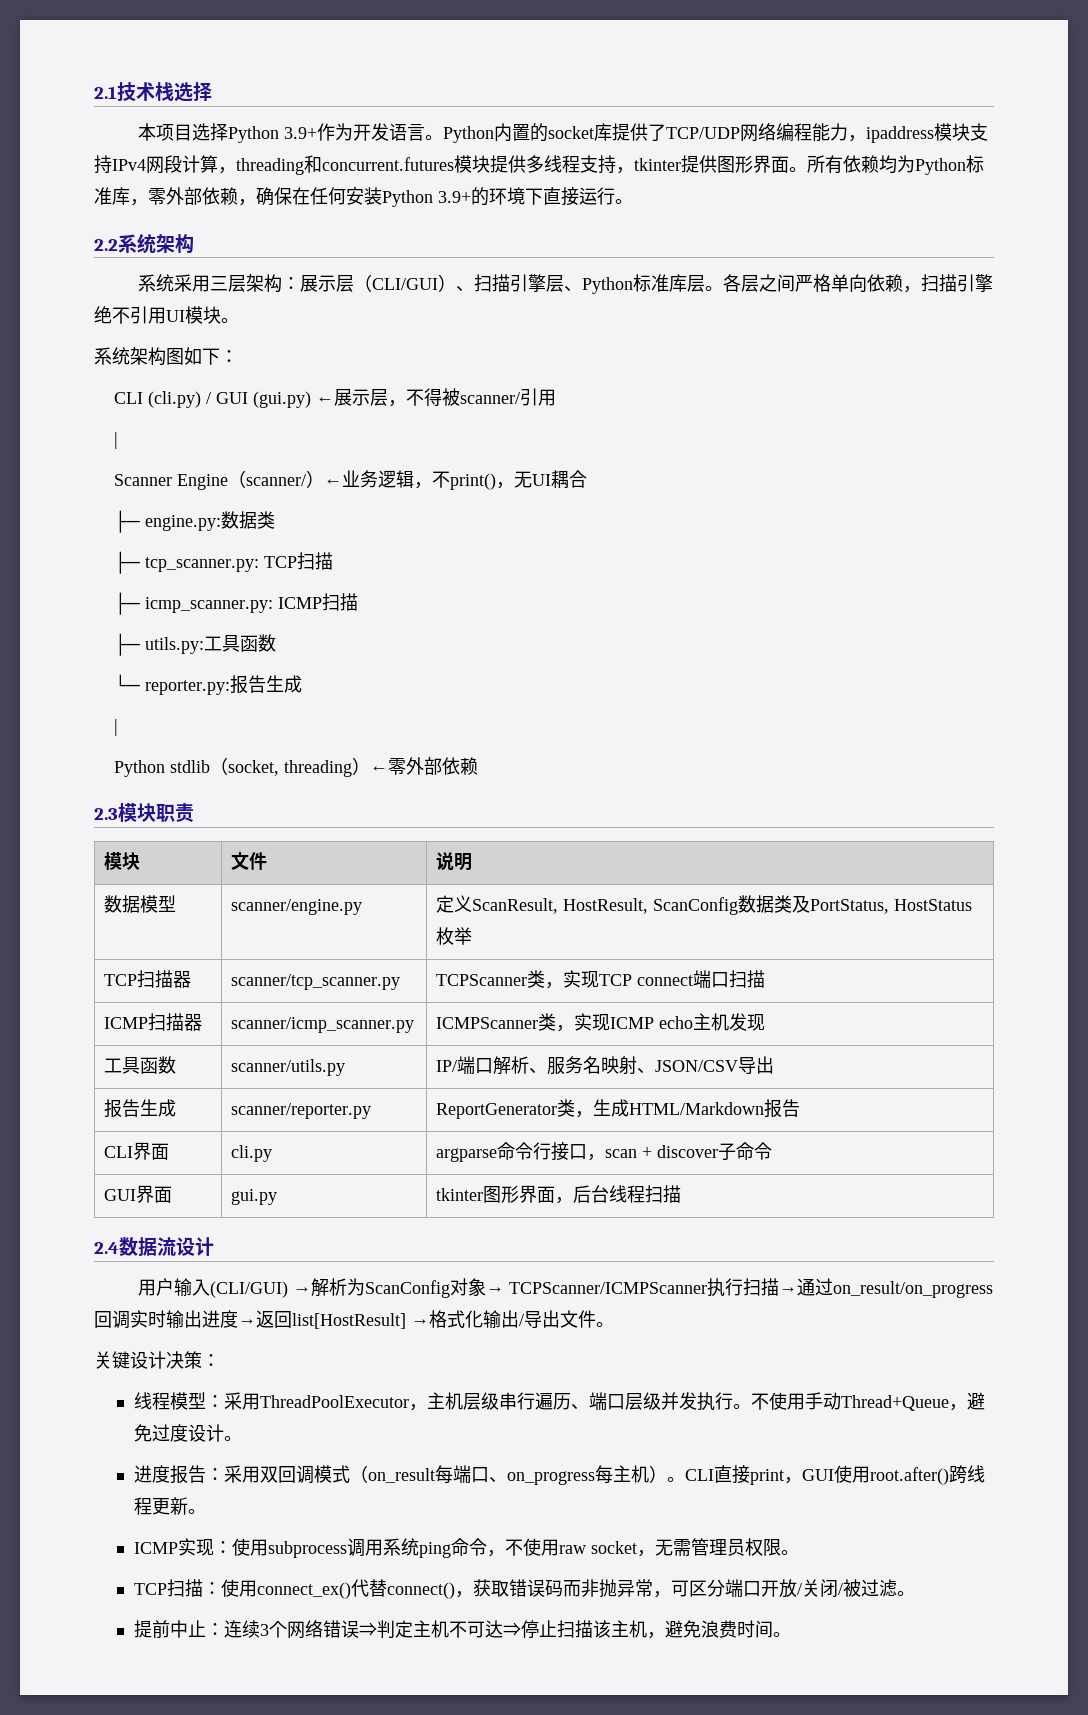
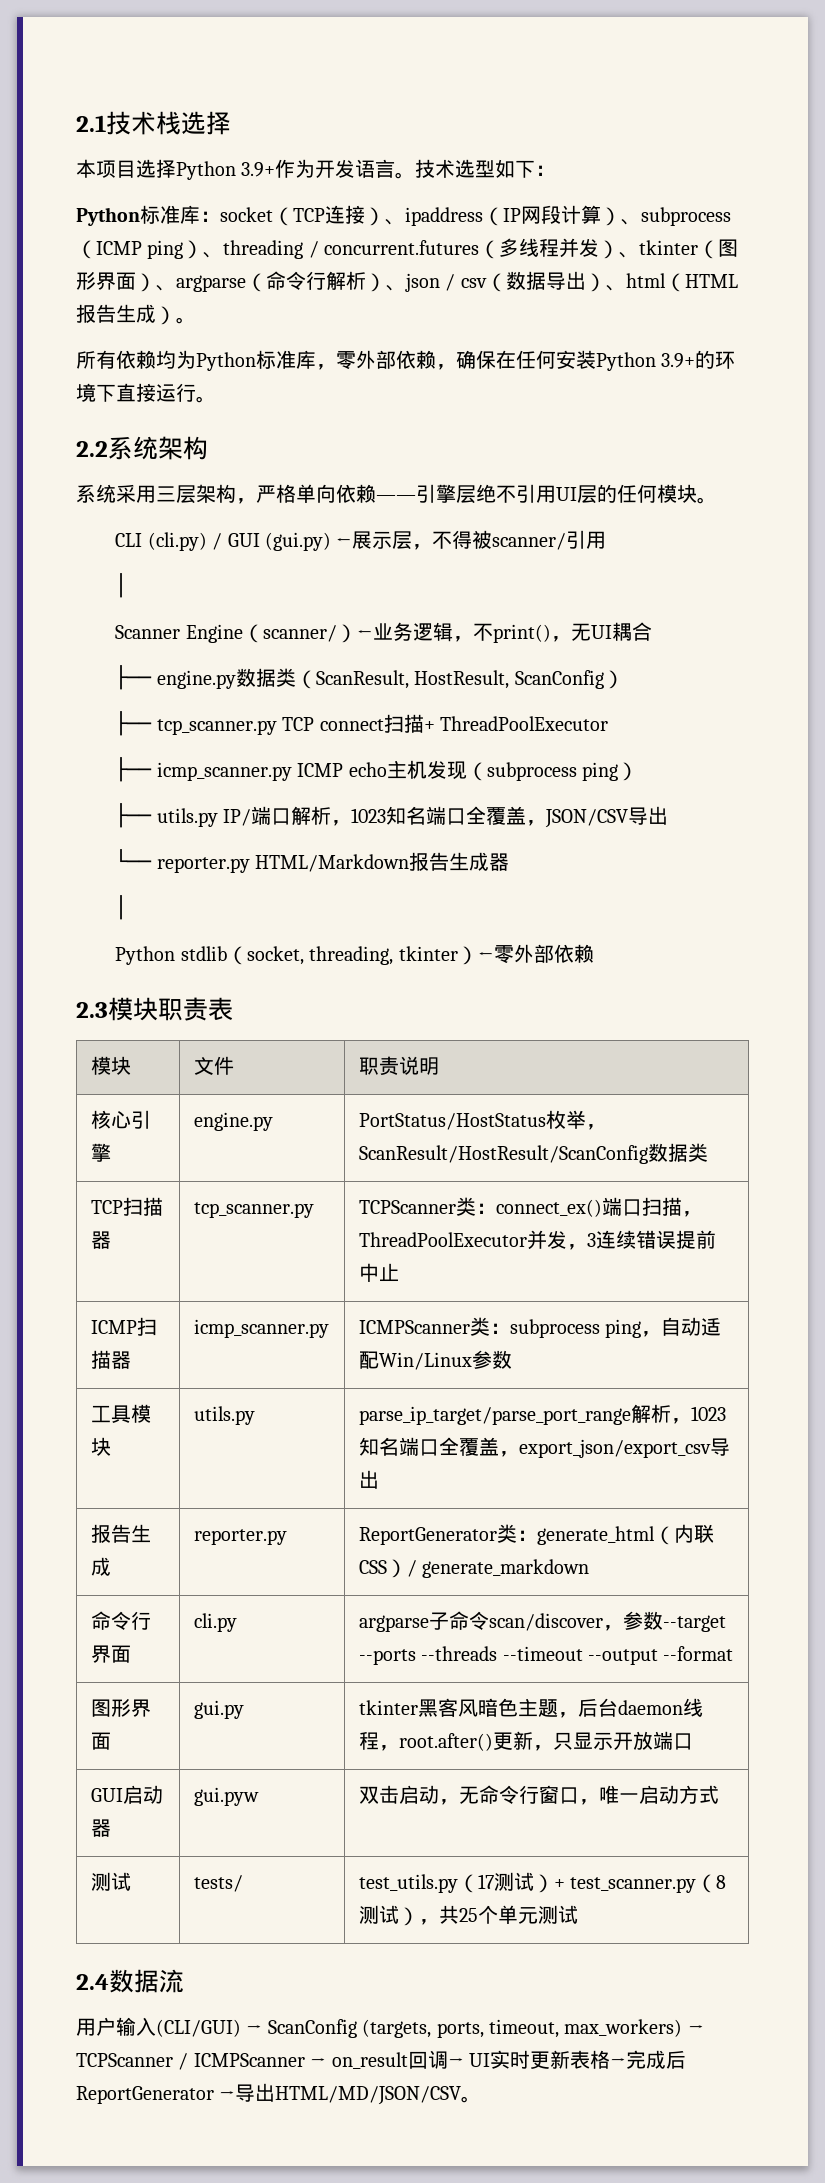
- Python内置的socket库提供了TCP/UDP网络编程能力，ipaddress模块支持IPv4网段计算，threading和concurrent.futures模块提供多线程支持，tkinter提供图形界面。所有依赖均为Python标准库，零外部依赖，确保在任何安装Python 3.9+的环境下直接运行。
+ 技术选型如下：
+ Python标准库：socket（TCP连接）、ipaddress（IP网段计算）、subprocess（ICMP ping）、threading / concurrent.futures（多线程并发）、tkinter（图形界面）、argparse（命令行解析）、json / csv（数据导出）、html（HTML报告生成）。
+ 所有依赖均为Python标准库，零外部依赖，确保在任何安装Python 3.9+的环境下直接运行。
- 系统采用三层架构：展示层（CLI/GUI）、扫描引擎层、Python标准库层。各层之间严格单向依赖，扫描引擎绝不引用UI模块。
+ 系统采用三层架构，严格单向依赖——引擎层绝不引用UI层的任何模块。
- 系统架构图如下：
  CLI (cli.py) / GUI (gui.py) ←展示层，不得被scanner/引用
- |
+ │
- ├─ engine.py:数据类
- ├─ tcp_scanner.py: TCP扫描
- ├─ icmp_scanner.py: ICMP扫描
- ├─ utils.py:工具函数
- └─ reporter.py:报告生成
- |
+ ├── engine.py数据类（ScanResult, HostResult, ScanConfig）
+ ├── tcp_scanner.py TCP connect扫描+ ThreadPoolExecutor
+ ├── icmp_scanner.py ICMP echo主机发现（subprocess ping）
+ ├── utils.py IP/端口解析，1023知名端口全覆盖，JSON/CSV导出
+ └── reporter.py HTML/Markdown报告生成器
+ │
- Python stdlib（socket, threading）←零外部依赖
+ Python stdlib（socket, threading, tkinter）←零外部依赖
- 2.3模块职责
+ 2.3模块职责表
- 模块 | 文件 | 说明
+ 模块 | 文件 | 职责说明
- 数据模型 | scanner/engine.py | 定义ScanResult, HostResult, ScanConfig数据类及PortStatus, HostStatus枚举
+ 核心引擎 | engine.py | PortStatus/HostStatus枚举，ScanResult/HostResult/ScanConfig数据类
- TCP扫描器 | scanner/tcp_scanner.py | TCPScanner类，实现TCP connect端口扫描
+ TCP扫描器 | tcp_scanner.py | TCPScanner类：connect_ex()端口扫描，ThreadPoolExecutor并发，3连续错误提前中止
- ICMP扫描器 | scanner/icmp_scanner.py | ICMPScanner类，实现ICMP echo主机发现
- 工具函数 | scanner/utils.py | IP/端口解析、服务名映射、JSON/CSV导出
+ ICMP扫描器 | icmp_scanner.py | ICMPScanner类：subprocess ping，自动适配Win/Linux参数
+ 工具模块 | utils.py | parse_ip_target/parse_port_range解析，1023知名端口全覆盖，export_json/export_csv导出
- 报告生成 | scanner/reporter.py | ReportGenerator类，生成HTML/Markdown报告
- CLI界面 | cli.py | argparse命令行接口，scan + discover子命令
- GUI界面 | gui.py | tkinter图形界面，后台线程扫描
+ 报告生成 | reporter.py | ReportGenerator类：generate_html（内联CSS）/ generate_markdown
+ 命令行界面 | cli.py | argparse子命令scan/discover，参数--target --ports --threads --timeout --output --format
+ 图形界面 | gui.py | tkinter黑客风暗色主题，后台daemon线程，root.after()更新，只显示开放端口
+ GUI启动器 | gui.pyw | 双击启动，无命令行窗口，唯一启动方式
+ 测试 | tests/ | test_utils.py（17测试）+ test_scanner.py（8测试），共25个单元测试
- 2.4数据流设计
+ 2.4数据流
- 用户输入(CLI/GUI) →解析为ScanConfig对象→ TCPScanner/ICMPScanner执行扫描→通过on_result/on_progress回调实时输出进度→返回list[HostResult] →格式化输出/导出文件。
- 关键设计决策：
- 线程模型：采用ThreadPoolExecutor，主机层级串行遍历、端口层级并发执行。不使用手动Thread+Queue，避免过度设计。
- 进度报告：采用双回调模式（on_result每端口、on_progress每主机）。CLI直接print，GUI使用root.after()跨线程更新。
- ICMP实现：使用subprocess调用系统ping命令，不使用raw socket，无需管理员权限。
- TCP扫描：使用connect_ex()代替connect()，获取错误码而非抛异常，可区分端口开放/关闭/被过滤。
- 提前中止：连续3个网络错误⇒判定主机不可达⇒停止扫描该主机，避免浪费时间。
+ 用户输入(CLI/GUI) → ScanConfig (targets, ports, timeout, max_workers) → TCPScanner / ICMPScanner → on_result回调→ UI实时更新表格→完成后ReportGenerator →导出HTML/MD/JSON/CSV。

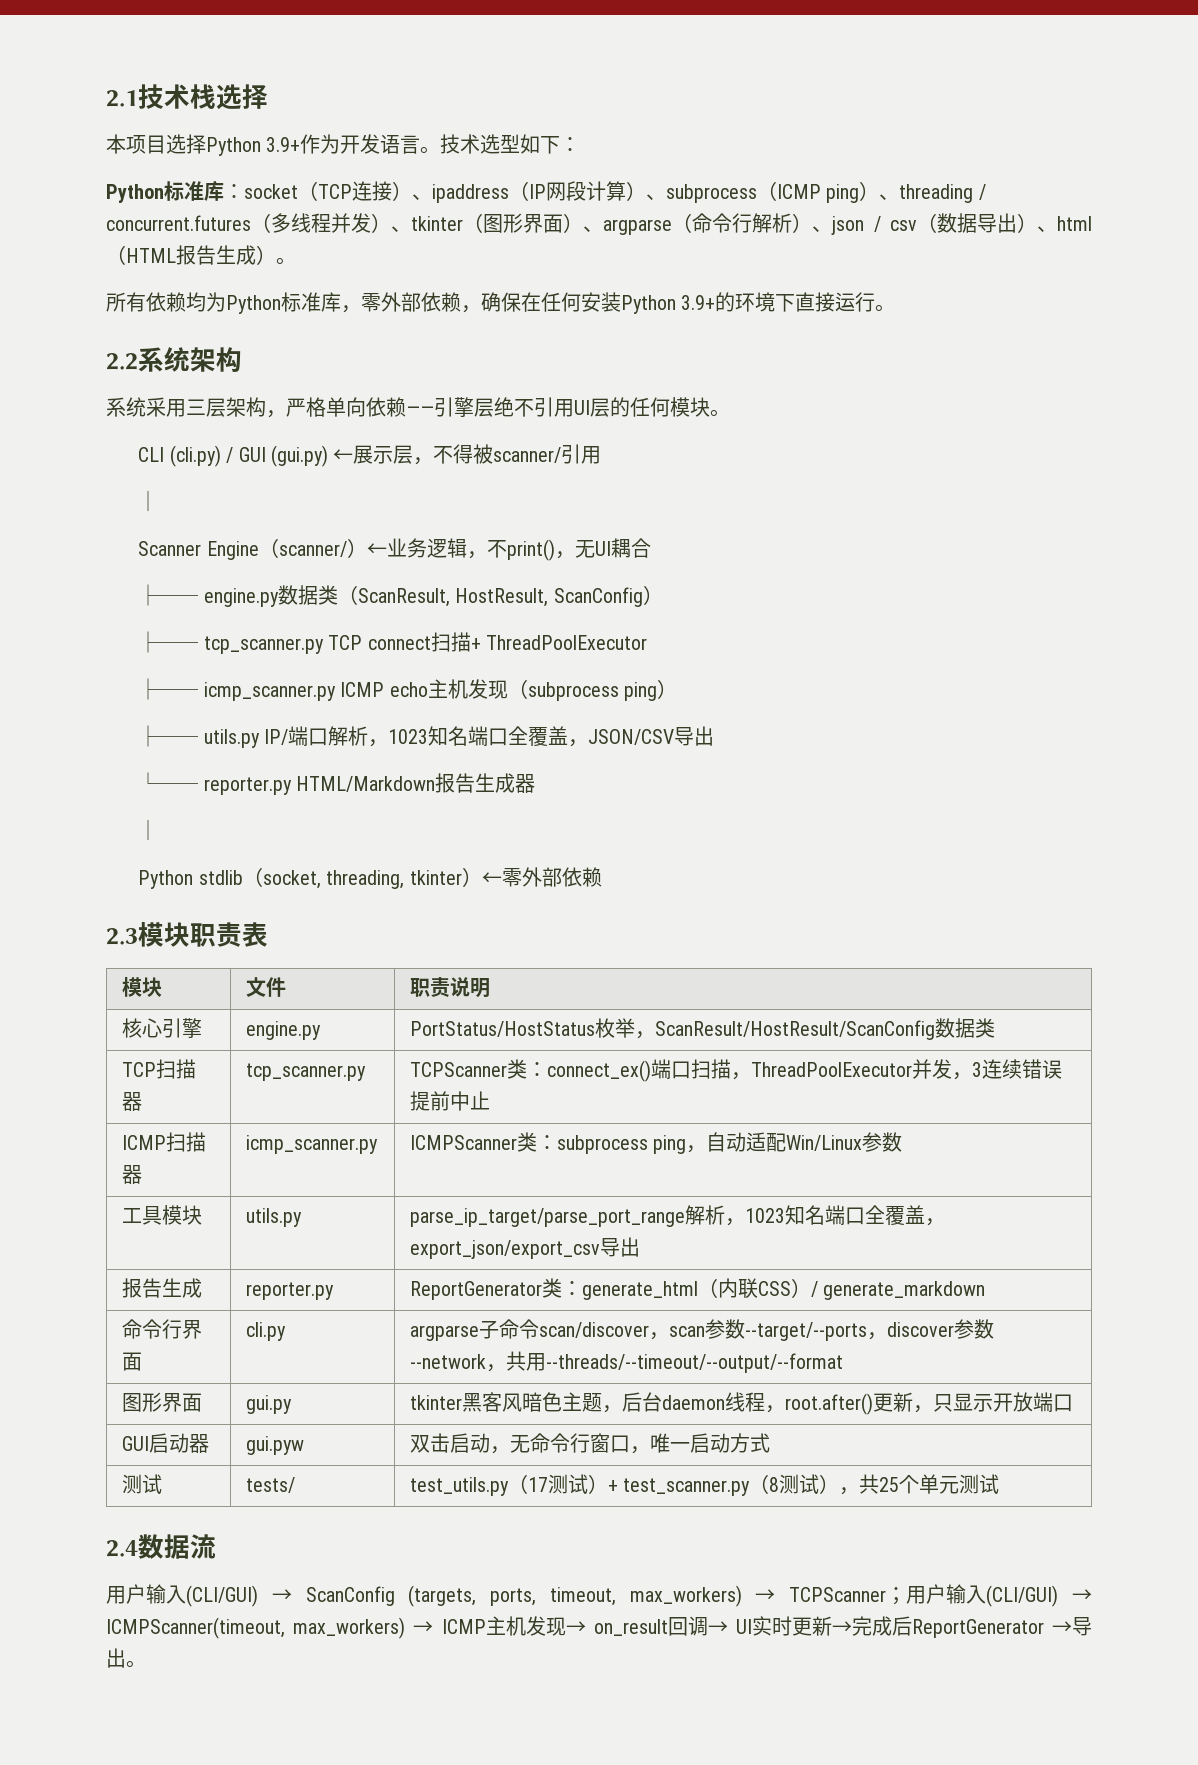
- 命令行界面 | cli.py | argparse子命令scan/discover，参数--target --ports --threads --timeout --output --format
+ 命令行界面 | cli.py | argparse子命令scan/discover，scan参数--target/--ports，discover参数--network，共用--threads/--timeout/--output/--format
- 用户输入(CLI/GUI) → ScanConfig (targets, ports, timeout, max_workers) → TCPScanner / ICMPScanner → on_result回调→ UI实时更新表格→完成后ReportGenerator →导出HTML/MD/JSON/CSV。
+ 用户输入(CLI/GUI) → ScanConfig (targets, ports, timeout, max_workers) → TCPScanner；用户输入(CLI/GUI) → ICMPScanner(timeout, max_workers) → ICMP主机发现→ on_result回调→ UI实时更新→完成后ReportGenerator →导出。

